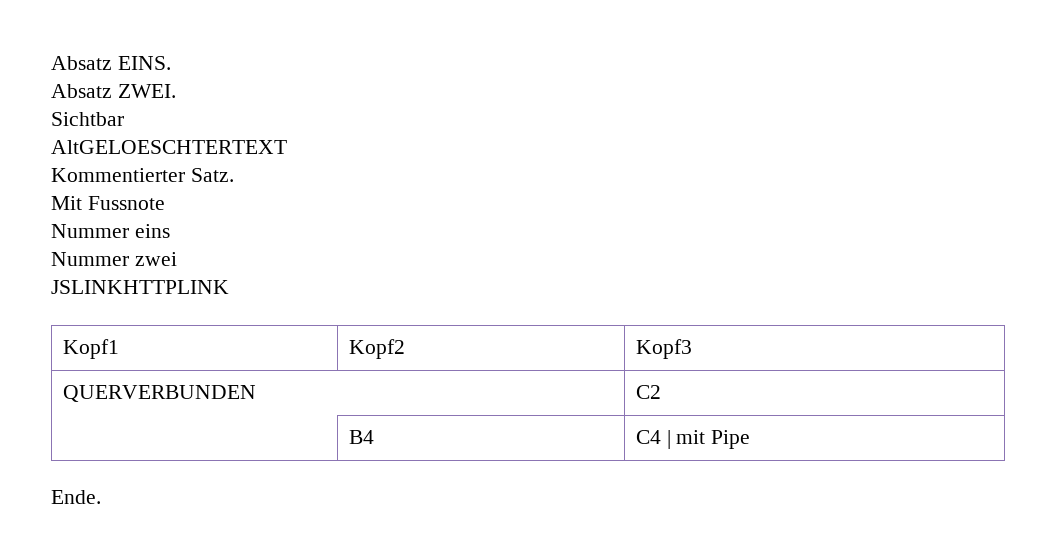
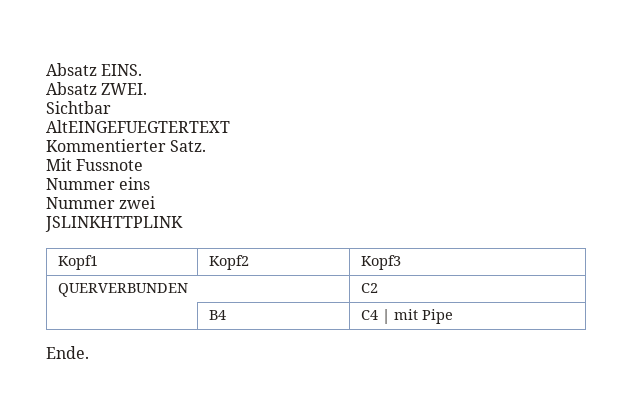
- AltGELOESCHTERTEXT
+ AltEINGEFUEGTERTEXT

